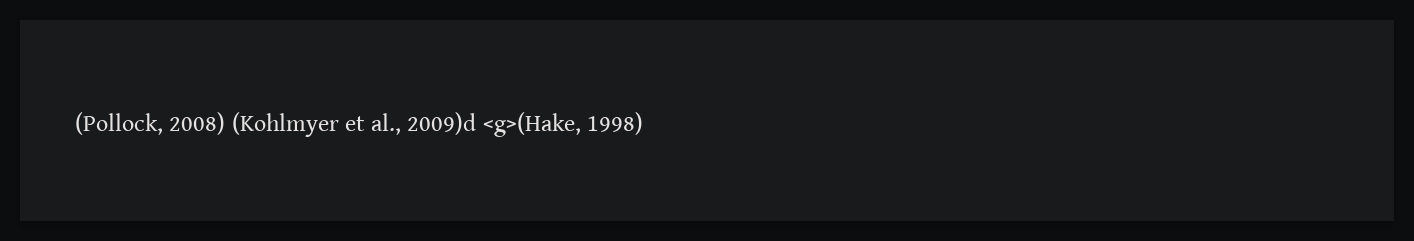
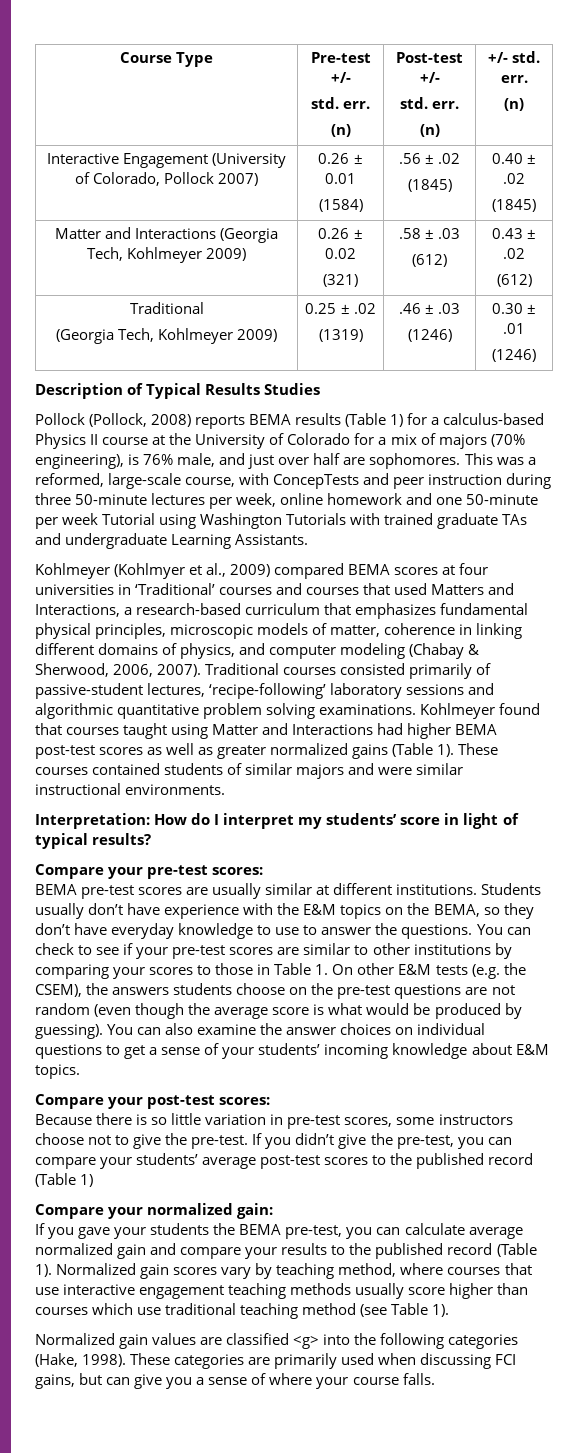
- (Pollock, 2008) (Kohlmyer et al., 2009)d <g>(Hake, 1998)
+ Course Type | Pre-test +/-
+ std. err.
+ (n) | Post-test +/-
+ std. err.
+ (n) | +/- std. err.
+ (n)
+ Interactive Engagement (University of Colorado, Pollock 2007) | 0.26 ± 0.01
+ (1584) | .56 ± .02
+ (1845) | 0.40 ± .02
+ (1845)
+ Matter and Interactions (Georgia Tech, Kohlmeyer 2009) | 0.26 ± 0.02
+ (321) | .58 ± .03
+ (612) | 0.43 ± .02
+ (612)
+ Traditional
+ (Georgia Tech, Kohlmeyer 2009) | 0.25 ± .02
+ (1319) | .46 ± .03
+ (1246) | 0.30 ± .01
+ (1246)
+ Description of Typical Results Studies
+ Pollock (Pollock, 2008) reports BEMA results (Table 1) for a calculus-based Physics II course at the University of Colorado for a mix of majors (70% engineering), is 76% male, and just over half are sophomores. This was a reformed, large-scale course, with ConcepTests and peer instruction during three 50-minute lectures per week, online homework and one 50-minute per week Tutorial using Washington Tutorials with trained graduate TAs and undergraduate Learning Assistants.
+ Kohlmeyer (Kohlmyer et al., 2009) compared BEMA scores at four universities in ‘Traditional’ courses and courses that used Matters and Interactions, a research-based curriculum that emphasizes fundamental physical principles, microscopic models of matter, coherence in linking different domains of physics, and computer modeling (Chabay & Sherwood, 2006, 2007). Traditional courses consisted primarily of passive-student lectures, ‘recipe-following’ laboratory sessions and algorithmic quantitative problem solving examinations. Kohlmeyer found that courses taught using Matter and Interactions had higher BEMA post-test scores as well as greater normalized gains (Table 1). These courses contained students of similar majors and were similar instructional environments.
+ Interpretation: How do I interpret my students’ score in light of typical results?
+ Compare your pre-test scores:
+ BEMA pre-test scores are usually similar at different institutions. Students usually don’t have experience with the E&M topics on the BEMA, so they don’t have everyday knowledge to use to answer the questions. You can check to see if your pre-test scores are similar to other institutions by comparing your scores to those in Table 1. On other E&M tests (e.g. the CSEM), the answers students choose on the pre-test questions are not random (even though the average score is what would be produced by guessing). You can also examine the answer choices on individual questions to get a sense of your students’ incoming knowledge about E&M topics.
+ Compare your post-test scores:
+ Because there is so little variation in pre-test scores, some instructors choose not to give the pre-test. If you didn’t give the pre-test, you can compare your students’ average post-test scores to the published record (Table 1)
+ Compare your normalized gain:
+ If you gave your students the BEMA pre-test, you can calculate average normalized gain and compare your results to the published record (Table 1). Normalized gain scores vary by teaching method, where courses that use interactive engagement teaching methods usually score higher than courses which use traditional teaching method (see Table 1).
+ Normalized gain values are classified <g> into the following categories (Hake, 1998). These categories are primarily used when discussing FCI gains, but can give you a sense of where your course falls.

